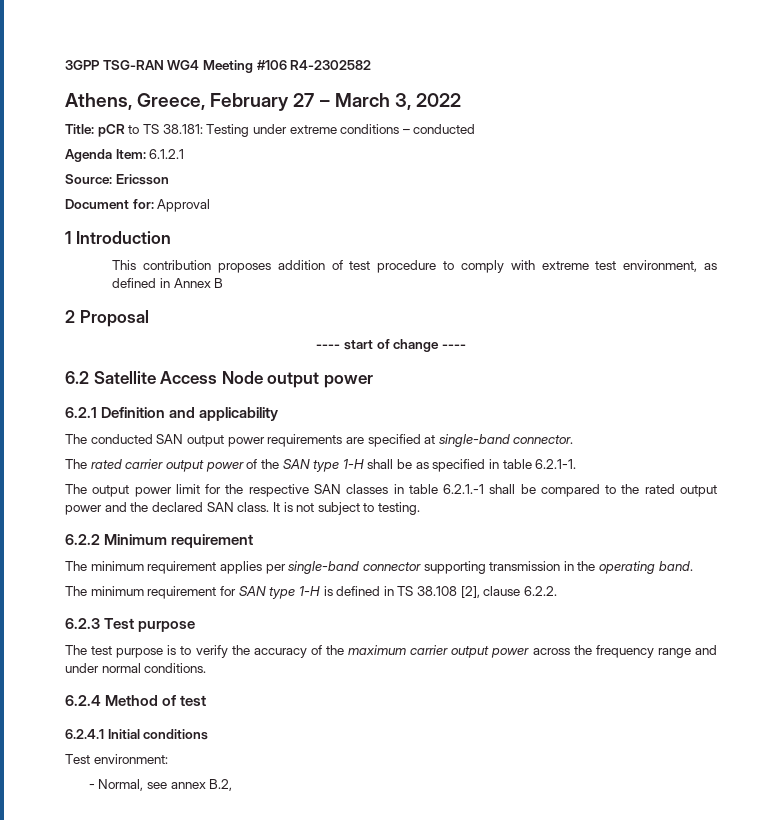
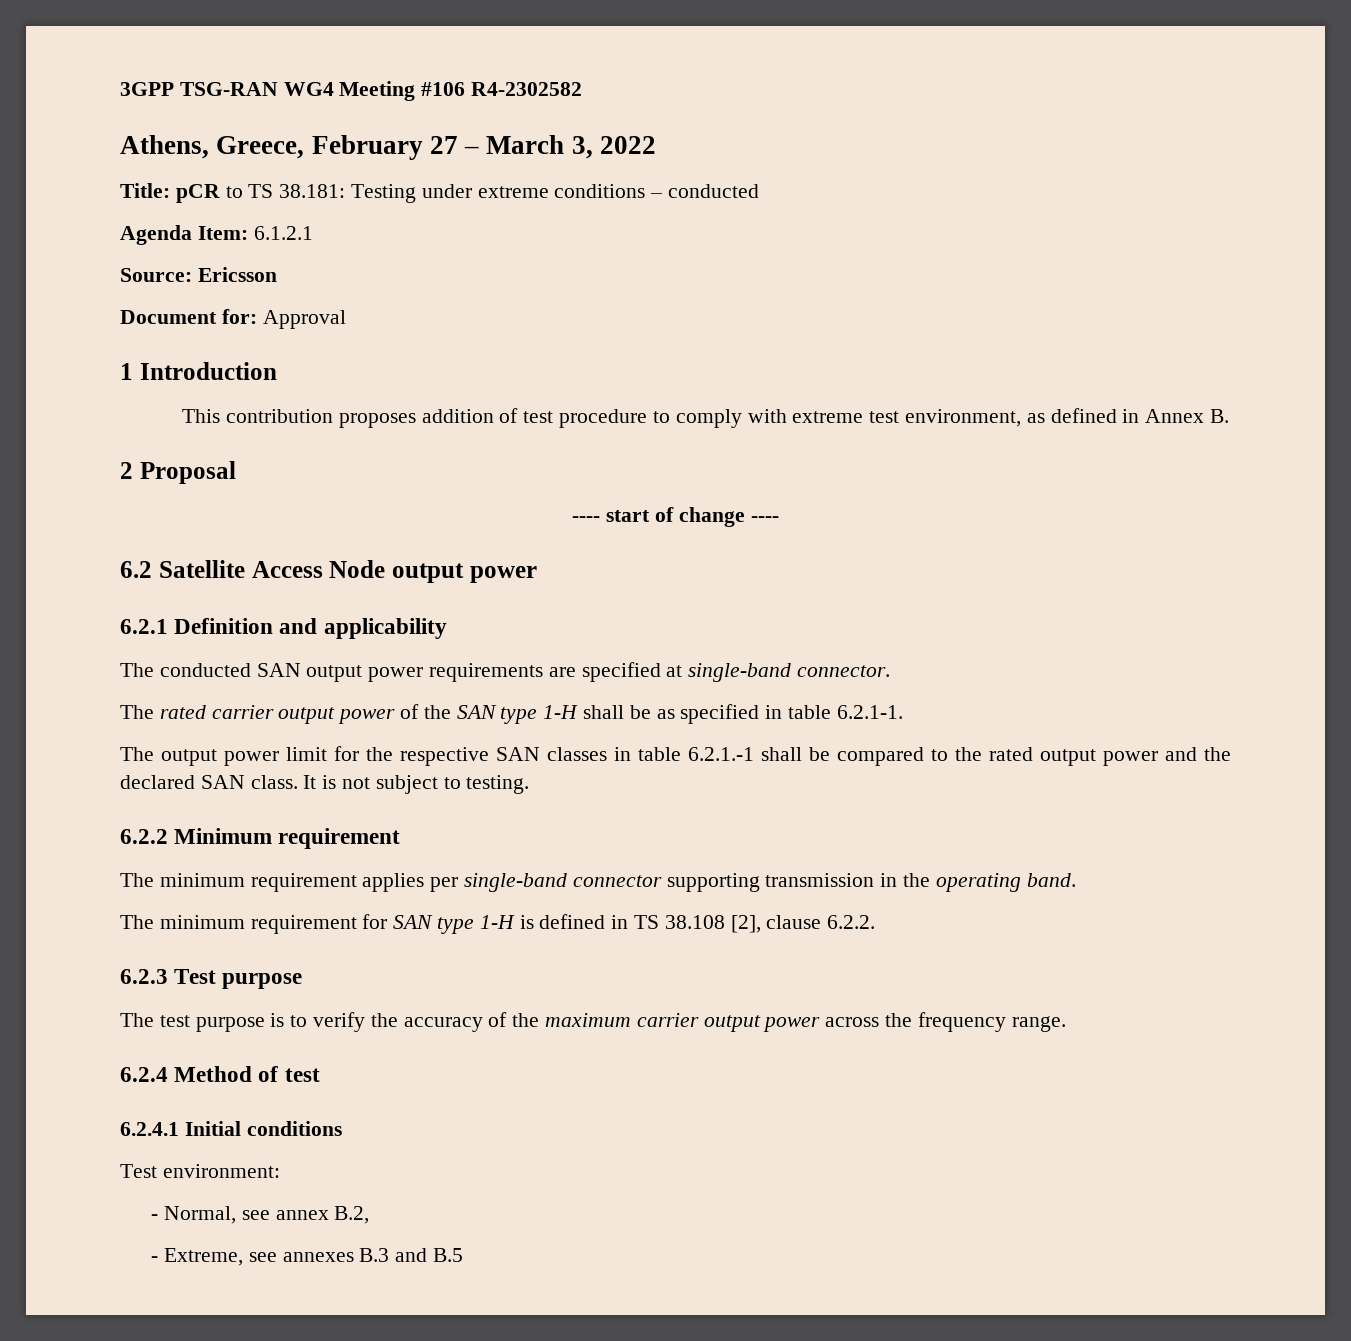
- This contribution proposes addition of test procedure to comply with extreme test environment, as defined in Annex B
+ This contribution proposes addition of test procedure to comply with extreme test environment, as defined in Annex B.
- The test purpose is to verify the accuracy of the maximum carrier output power across the frequency range and under normal conditions.
+ The test purpose is to verify the accuracy of the maximum carrier output power across the frequency range.
+ - Extreme, see annexes B.3 and B.5

